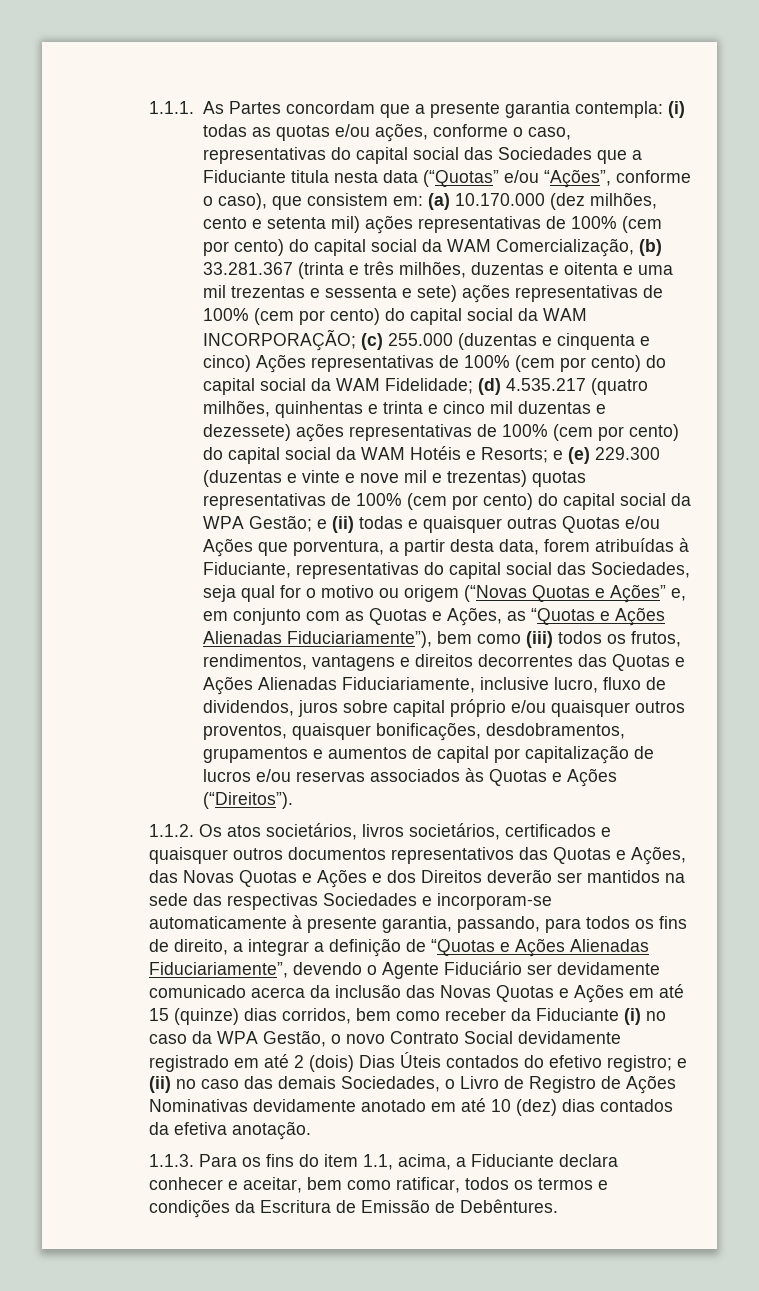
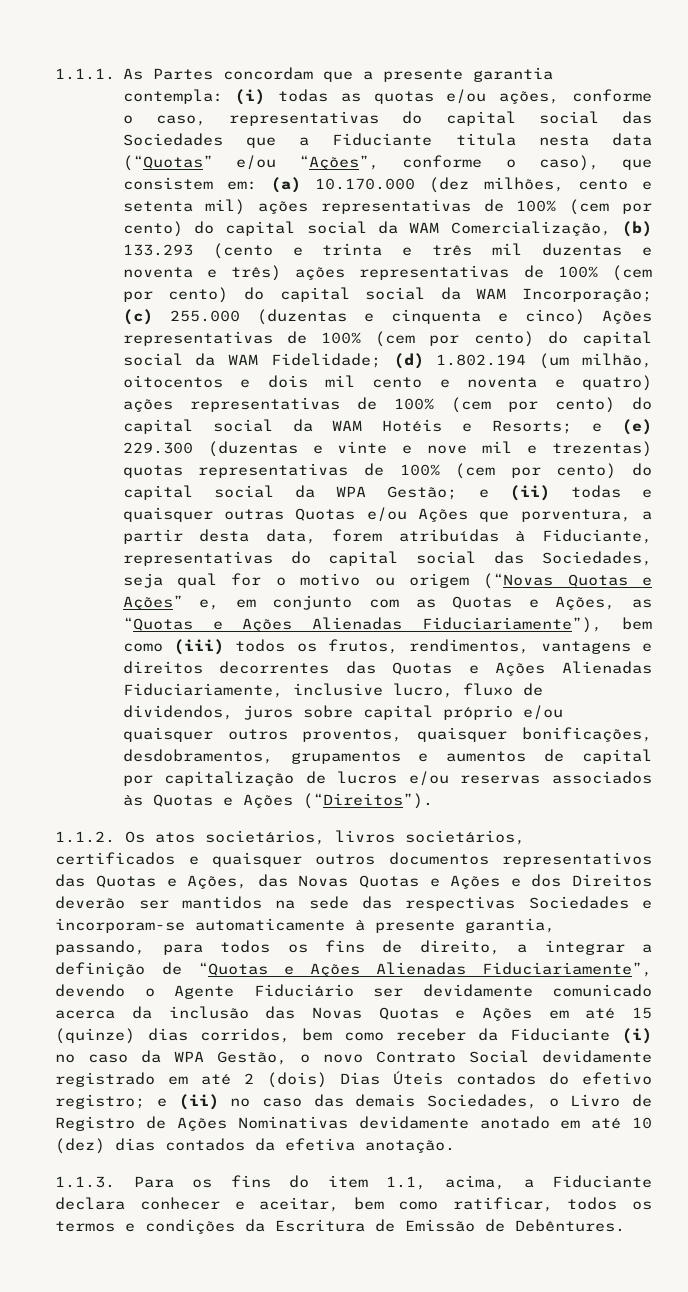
- (a) 10.170.000 (dez milhões, cento e setenta mil) ações representativas de 100% (cem por cento) do capital social da WAM Comercialização, (b) 33.281.367 (trinta e três milhões, duzentas e oitenta e uma mil trezentas e sessenta e sete) ações representativas de 100% (cem por cento) do capital social da WAM INCORPORAÇÃO;
+ (a) 10.170.000 (dez milhões, cento e setenta mil) ações representativas de 100% (cem por cento) do capital social da WAM Comercialização, (b) 133.293 (cento e trinta e três mil duzentas e noventa e três) ações representativas de 100% (cem por cento) do capital social da WAM Incorporação;
- (d) 4.535.217 (quatro milhões, quinhentas e trinta e cinco mil duzentas e dezessete) ações representativas de 100% (cem por cento) do capital social da WAM Hotéis e Resorts;
+ (d) 1.802.194 (um milhão, oitocentos e dois mil cento e noventa e quatro) ações representativas de 100% (cem por cento) do capital social da WAM Hotéis e Resorts;

